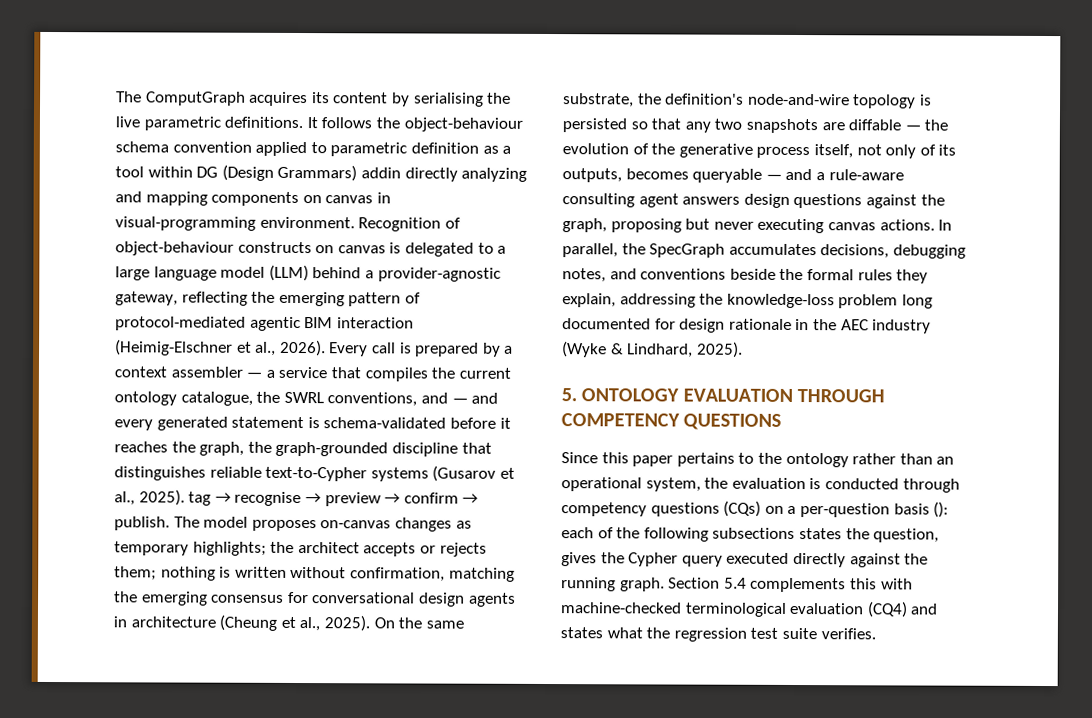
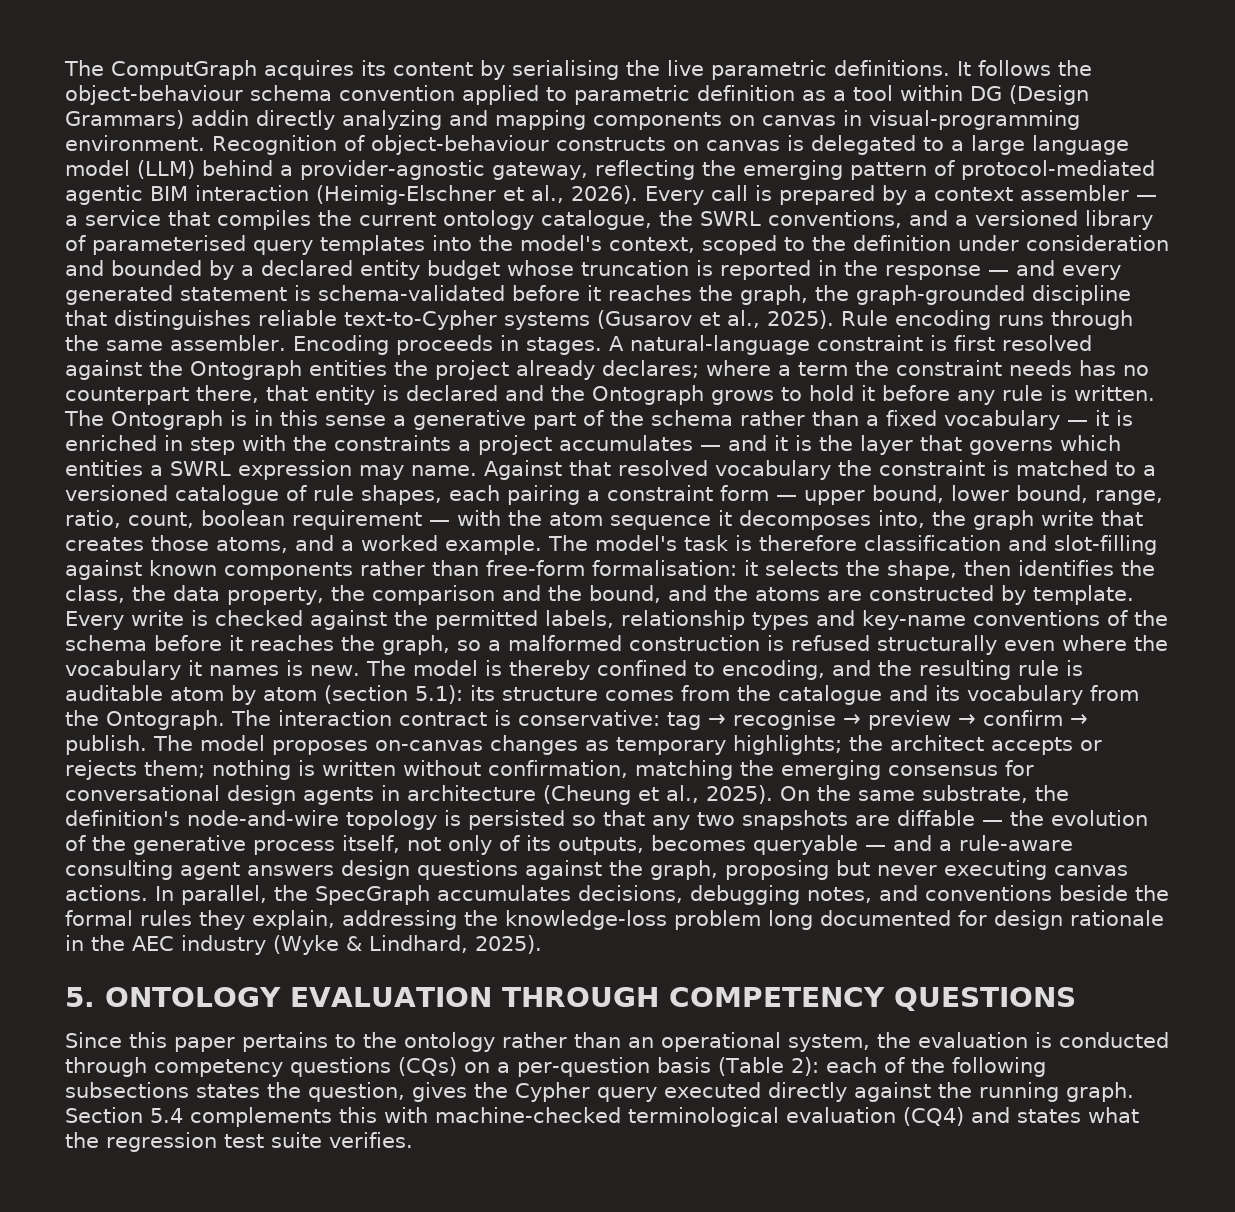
- Every call is prepared by a context assembler — a service that compiles the current ontology catalogue, the SWRL conventions, and — and every generated statement is schema-validated before it reaches the graph, the graph-grounded discipline that distinguishes reliable text-to-Cypher systems (Gusarov et al., 2025). tag → recognise → preview → confirm → publish.
+ Every call is prepared by a context assembler — a service that compiles the current ontology catalogue, the SWRL conventions, and a versioned library of parameterised query templates into the model's context, scoped to the definition under consideration and bounded by a declared entity budget whose truncation is reported in the response — and every generated statement is schema-validated before it reaches the graph, the graph-grounded discipline that distinguishes reliable text-to-Cypher systems (Gusarov et al., 2025). Rule encoding runs through the same assembler. Encoding proceeds in stages. A natural-language constraint is first resolved against the Ontograph entities the project already declares; where a term the constraint needs has no counterpart there, that entity is declared and the Ontograph grows to hold it before any rule is written. The Ontograph is in this sense a generative part of the schema rather than a fixed vocabulary — it is enriched in step with the constraints a project accumulates — and it is the layer that governs which entities a SWRL expression may name. Against that resolved vocabulary the constraint is matched to a versioned catalogue of rule shapes, each pairing a constraint form — upper bound, lower bound, range, ratio, count, boolean requirement — with the atom sequence it decomposes into, the graph write that creates those atoms, and a worked example. The model's task is therefore classification and slot-filling against known components rather than free-form formalisation: it selects the shape, then identifies the class, the data property, the comparison and the bound, and the atoms are constructed by template. Every write is checked against the permitted labels, relationship types and key-name conventions of the schema before it reaches the graph, so a malformed construction is refused structurally even where the vocabulary it names is new. The model is thereby confined to encoding, and the resulting rule is auditable atom by atom (section 5.1): its structure comes from the catalogue and its vocabulary from the Ontograph. The interaction contract is conservative: tag → recognise → preview → confirm → publish.
- Since this paper pertains to the ontology rather than an operational system, the evaluation is conducted through competency questions (CQs) on a per-question basis (): each of the following subsections states the question, gives the Cypher query executed directly against the running graph.
+ Since this paper pertains to the ontology rather than an operational system, the evaluation is conducted through competency questions (CQs) on a per-question basis (Table 2): each of the following subsections states the question, gives the Cypher query executed directly against the running graph.

